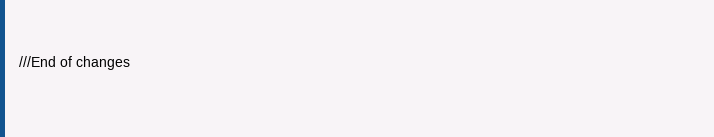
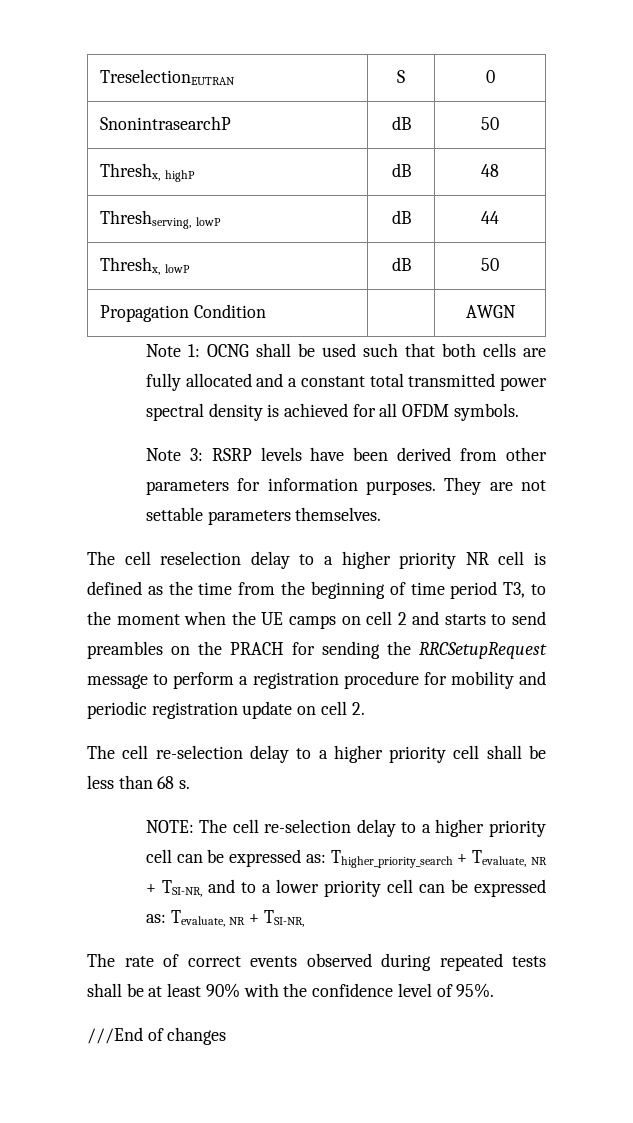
+ TreselectionEUTRAN | S | 0
+ SnonintrasearchP | dB | 50
+ Threshx, highP | dB | 48
+ Threshserving, lowP | dB | 44
+ Threshx, lowP | dB | 50
+ Propagation Condition | | AWGN
+ Note 1: OCNG shall be used such that both cells are fully allocated and a constant total transmitted power spectral density is achieved for all OFDM symbols.
+ Note 3: RSRP levels have been derived from other parameters for information purposes. They are not settable parameters themselves.
+ The cell reselection delay to a higher priority NR cell is defined as the time from the beginning of time period T3, to the moment when the UE camps on cell 2 and starts to send preambles on the PRACH for sending the RRCSetupRequest message to perform a registration procedure for mobility and periodic registration update on cell 2.
+ The cell re-selection delay to a higher priority cell shall be less than 68 s.
+ NOTE: The cell re-selection delay to a higher priority cell can be expressed as: Thigher_priority_search + Tevaluate, NR + TSI-NR, and to a lower priority cell can be expressed as: Tevaluate, NR + TSI-NR,
+ The rate of correct events observed during repeated tests shall be at least 90% with the confidence level of 95%.

